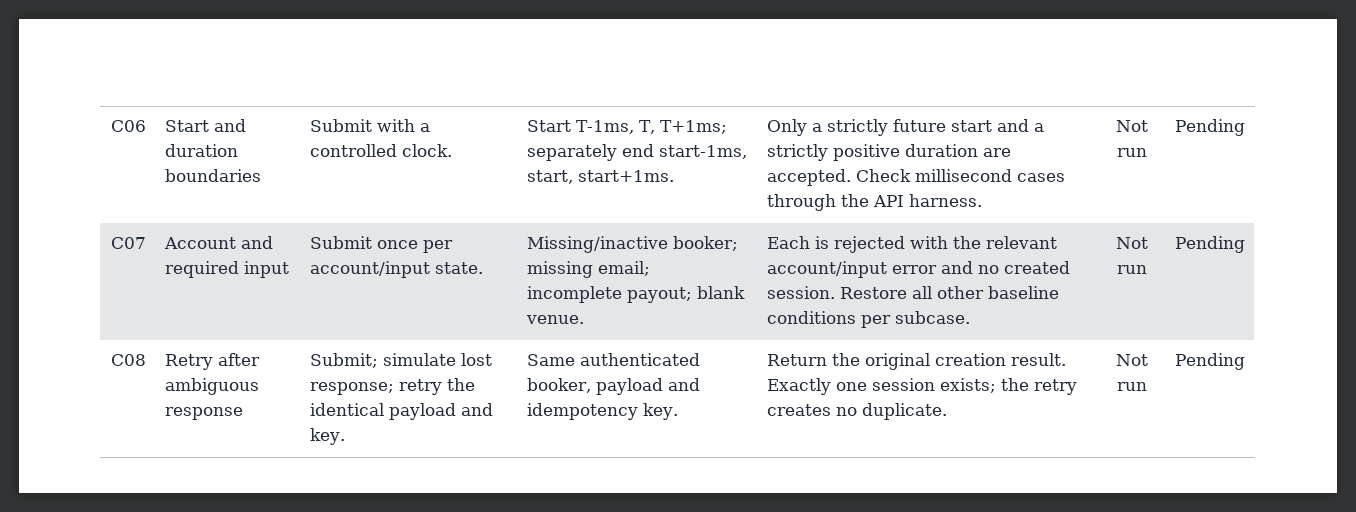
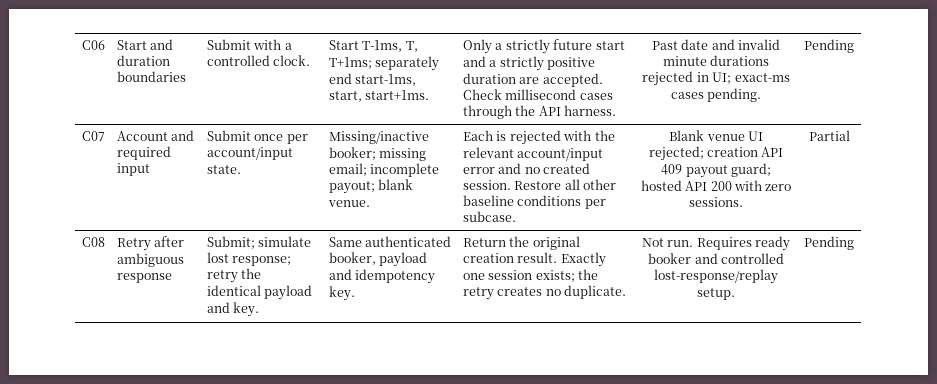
- Check millisecond cases through the API harness. | Not run
+ Check millisecond cases through the API harness. | Past date and invalid minute durations rejected in UI; exact-ms cases pending.
- Restore all other baseline conditions per subcase. | Not run | Pending
+ Restore all other baseline conditions per subcase. | Blank venue UI rejected; creation API 409 payout guard; hosted API 200 with zero sessions. | Partial
- Exactly one session exists; the retry creates no duplicate. | Not run
+ Exactly one session exists; the retry creates no duplicate. | Not run. Requires ready booker and controlled lost-response/replay setup.

